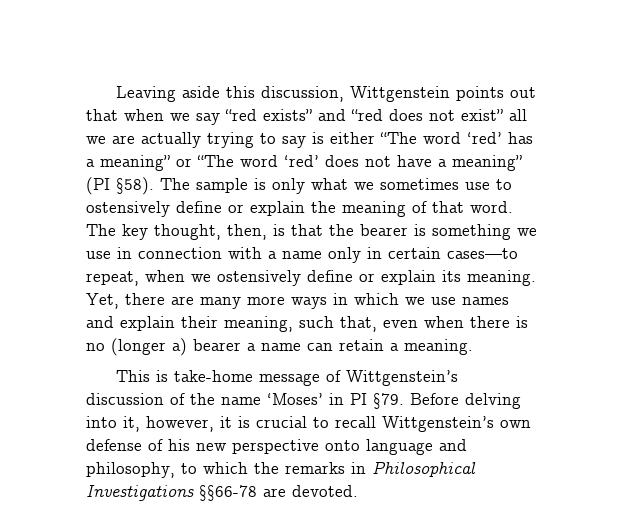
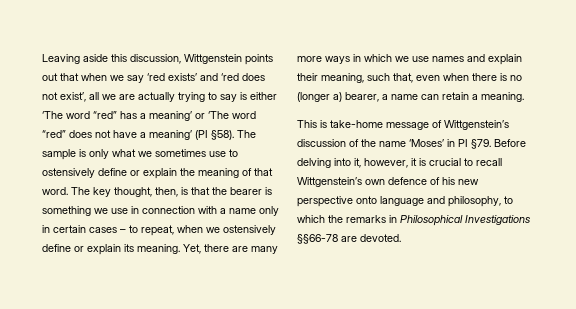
- Leaving aside this discussion, Wittgenstein points out that when we say “red exists” and “red does not exist” all we are actually trying to say is either “The word ‘red’ has a meaning” or “The word ‘red’ does not have a meaning” (PI §58).
+ Leaving aside this discussion, Wittgenstein points out that when we say ‘red exists’ and ‘red does not exist’, all we are actually trying to say is either ‘The word “red” has a meaning’ or ‘The word “red” does not have a meaning’ (PI §58).
- The key thought, then, is that the bearer is something we use in connection with a name only in certain cases—to repeat, when we ostensively define or explain its meaning.
+ The key thought, then, is that the bearer is something we use in connection with a name only in certain cases – to repeat, when we ostensively define or explain its meaning.
- Yet, there are many more ways in which we use names and explain their meaning, such that, even when there is no (longer a) bearer a name can retain a meaning.
+ Yet, there are many more ways in which we use names and explain their meaning, such that, even when there is no (longer a) bearer, a name can retain a meaning.
- Before delving into it, however, it is crucial to recall Wittgenstein’s own defense of his new perspective onto language and philosophy, to which the remarks in Philosophical Investigations §§66-78 are devoted.
+ Before delving into it, however, it is crucial to recall Wittgenstein’s own defence of his new perspective onto language and philosophy, to which the remarks in Philosophical Investigations §§66-78 are devoted.

